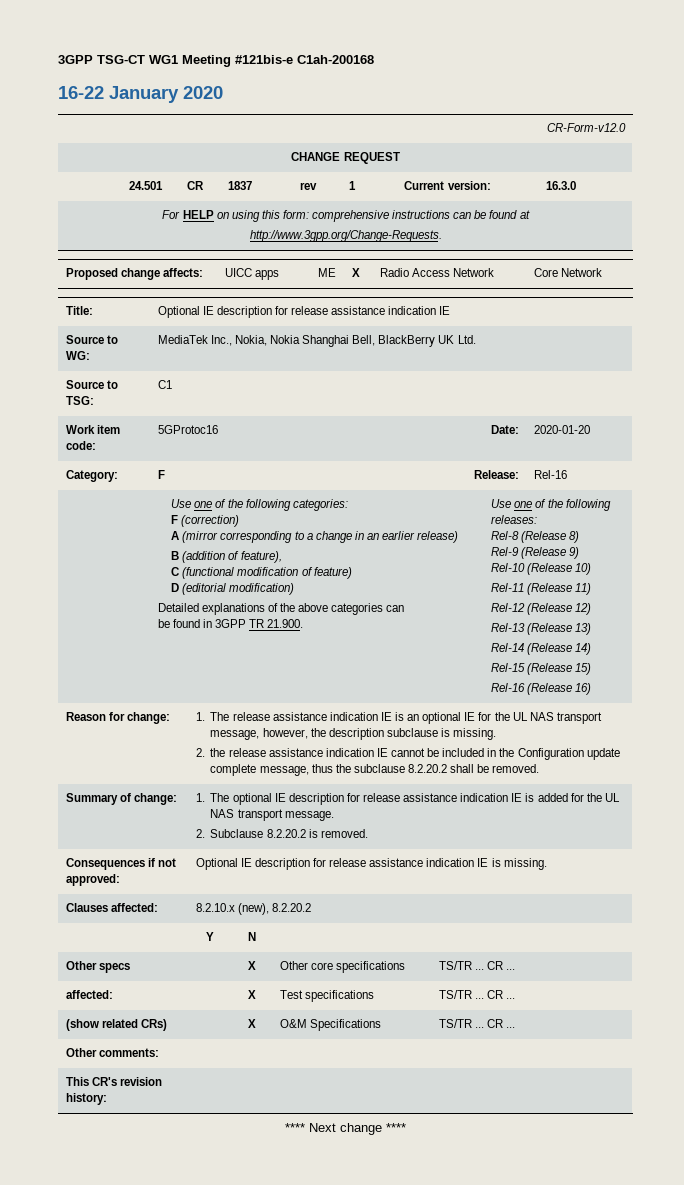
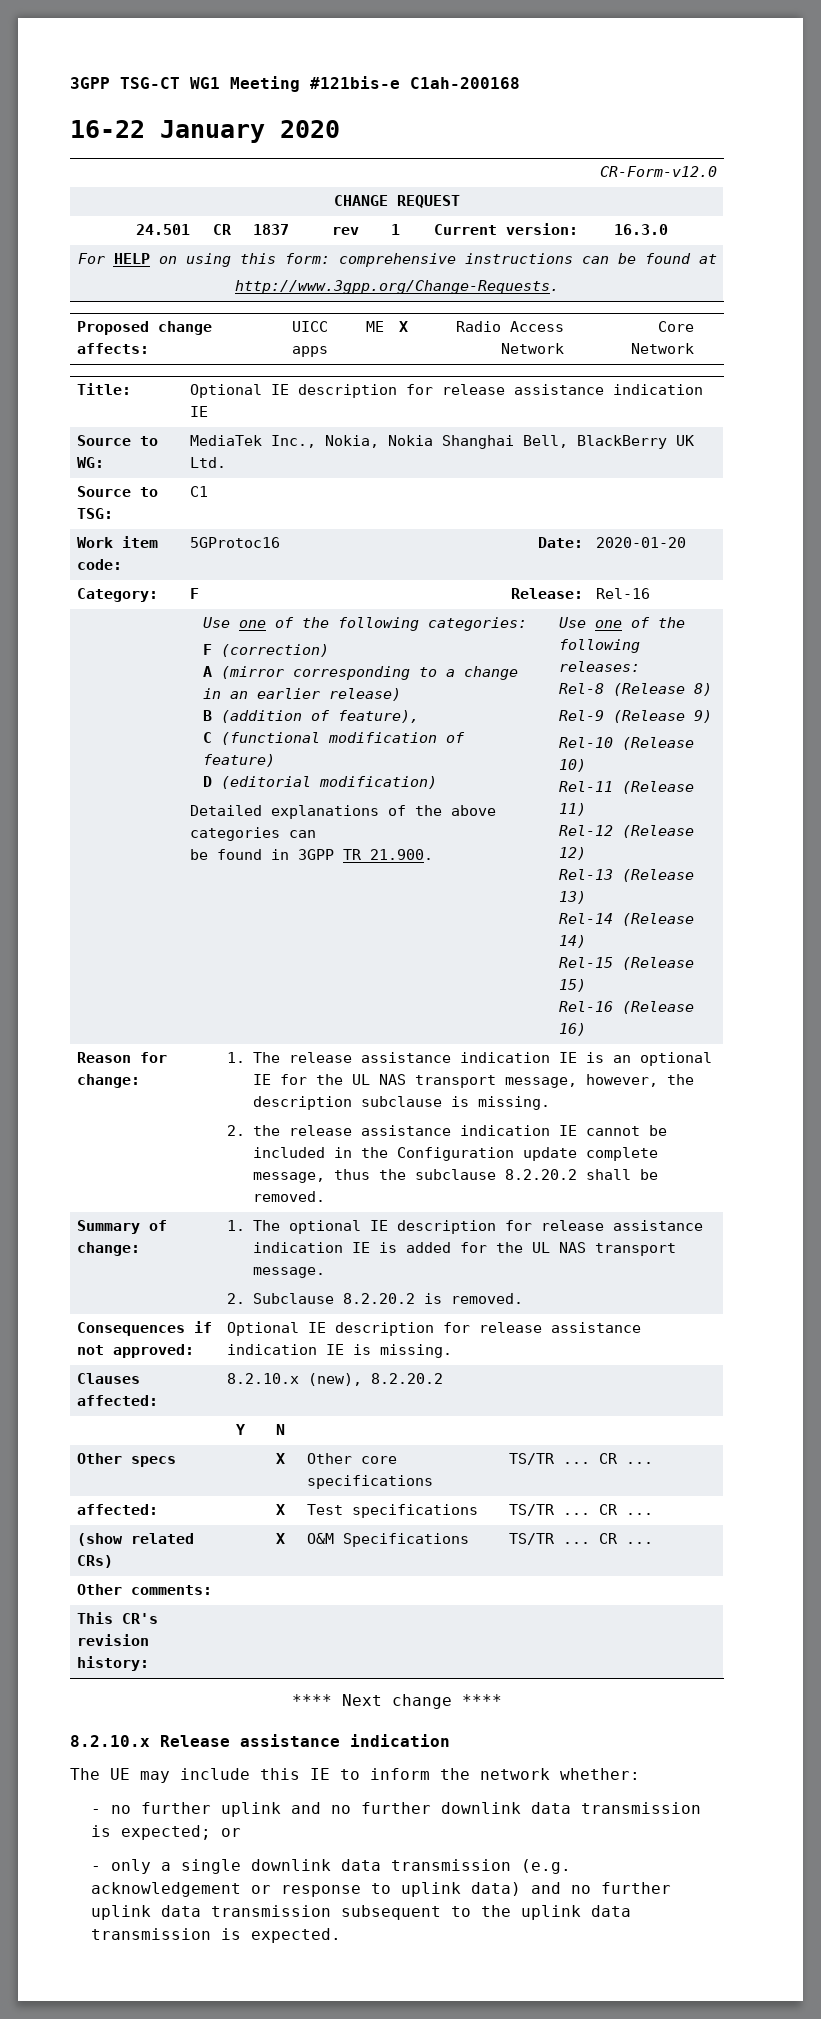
+ 8.2.10.x Release assistance indication
+ The UE may include this IE to inform the network whether:
+ - no further uplink and no further downlink data transmission is expected; or
+ - only a single downlink data transmission (e.g. acknowledgement or response to uplink data) and no further uplink data transmission subsequent to the uplink data transmission is expected.

